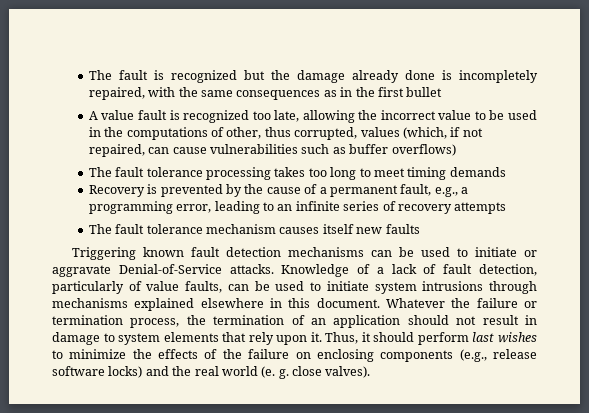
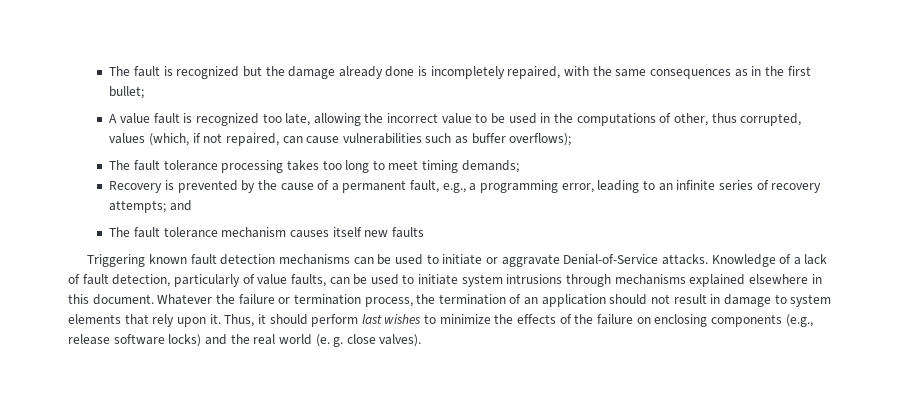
- The fault is recognized but the damage already done is incompletely repaired, with the same consequences as in the first bullet
+ The fault is recognized but the damage already done is incompletely repaired, with the same consequences as in the first bullet;
- A value fault is recognized too late, allowing the incorrect value to be used in the computations of other, thus corrupted, values (which, if not repaired, can cause vulnerabilities such as buffer overflows)
+ A value fault is recognized too late, allowing the incorrect value to be used in the computations of other, thus corrupted, values (which, if not repaired, can cause vulnerabilities such as buffer overflows);
- The fault tolerance processing takes too long to meet timing demands
+ The fault tolerance processing takes too long to meet timing demands;
- Recovery is prevented by the cause of a permanent fault, e.g., a programming error, leading to an infinite series of recovery attempts
+ Recovery is prevented by the cause of a permanent fault, e.g., a programming error, leading to an infinite series of recovery attempts; and

